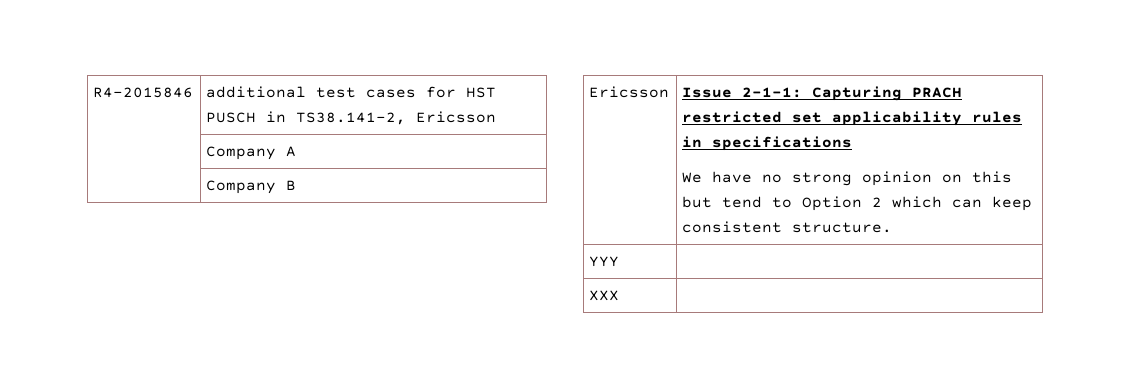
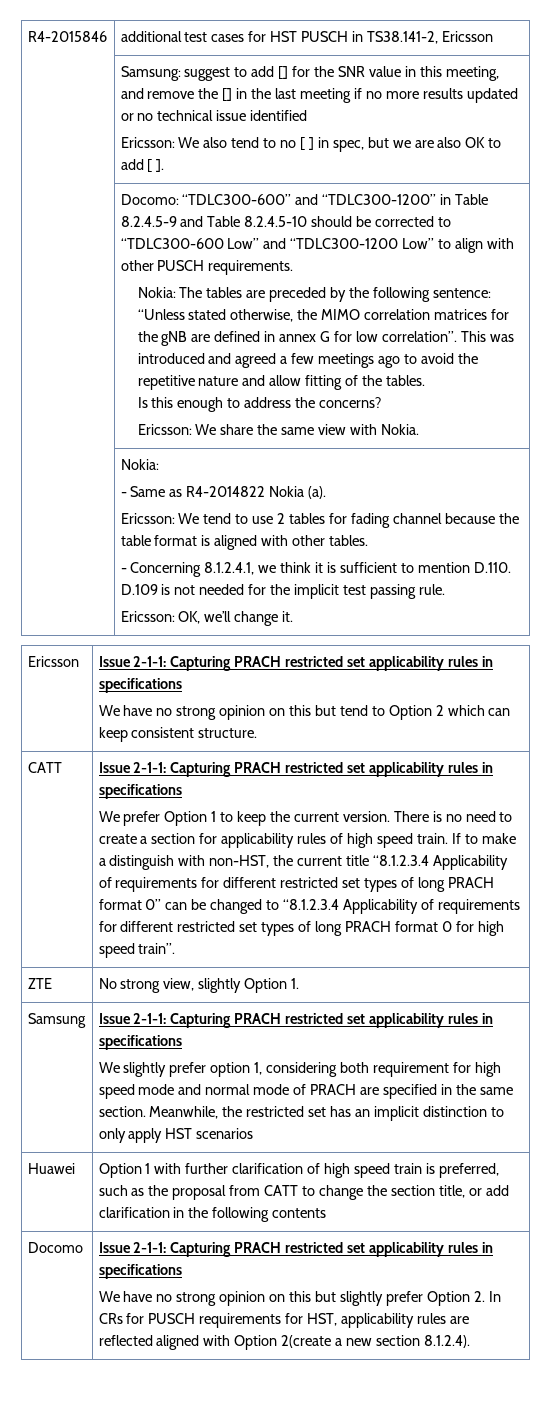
- Company A
- | Company B
+ Samsung: suggest to add [] for the SNR value in this meeting, and remove the [] in the last meeting if no more results updated or no technical issue identified
+ Ericsson: We also tend to no [ ] in spec, but we are also OK to add [ ].
+ | Docomo: “TDLC300-600” and “TDLC300-1200” in Table 8.2.4.5-9 and Table 8.2.4.5-10 should be corrected to “TDLC300-600 Low” and “TDLC300-1200 Low” to align with other PUSCH requirements.
+ Nokia: The tables are preceded by the following sentence: “Unless stated otherwise, the MIMO correlation matrices for the gNB are defined in annex G for low correlation”. This was introduced and agreed a few meetings ago to avoid the repetitive nature and allow fitting of the tables.
+ Is this enough to address the concerns?
+ Ericsson: We share the same view with Nokia.
+ | Nokia:
+ - Same as R4-2014822 Nokia (a).
+ Ericsson: We tend to use 2 tables for fading channel because the table format is aligned with other tables.
+ - Concerning 8.1.2.4.1, we think it is sufficient to mention D.110. D.109 is not needed for the implicit test passing rule.
+ Ericsson: OK, we’ll change it.
- YYY |
- XXX |
+ CATT | Issue 2-1-1: Capturing PRACH restricted set applicability rules in specifications
+ We prefer Option 1 to keep the current version. There is no need to create a section for applicability rules of high speed train. If to make a distinguish with non-HST, the current title “8.1.2.3.4 Applicability of requirements for different restricted set types of long PRACH format 0” can be changed to “8.1.2.3.4 Applicability of requirements for different restricted set types of long PRACH format 0 for high speed train”.
+ ZTE | No strong view, slightly Option 1.
+ Samsung | Issue 2-1-1: Capturing PRACH restricted set applicability rules in specifications
+ We slightly prefer option 1, considering both requirement for high speed mode and normal mode of PRACH are specified in the same section. Meanwhile, the restricted set has an implicit distinction to only apply HST scenarios
+ Huawei | Option 1 with further clarification of high speed train is preferred, such as the proposal from CATT to change the section title, or add clarification in the following contents
+ Docomo | Issue 2-1-1: Capturing PRACH restricted set applicability rules in specifications
+ We have no strong opinion on this but slightly prefer Option 2. In CRs for PUSCH requirements for HST, applicability rules are reflected aligned with Option 2(create a new section 8.1.2.4).

